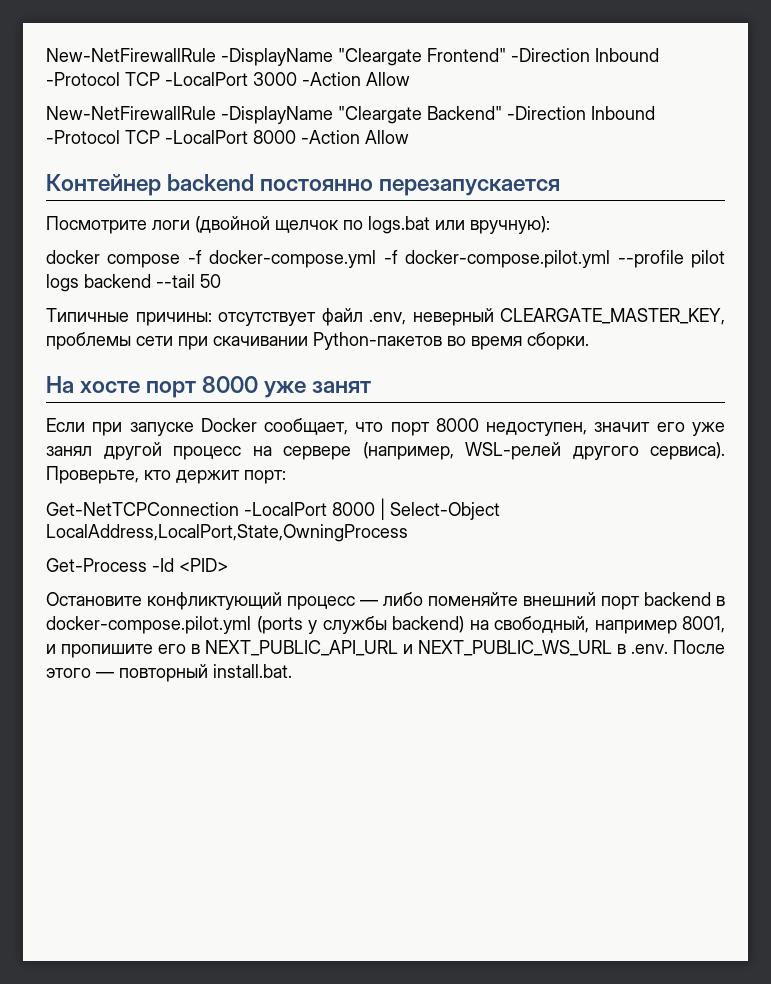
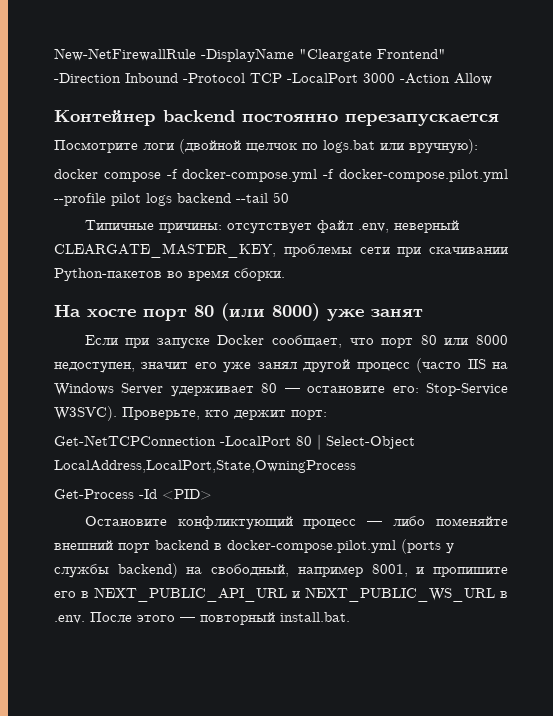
- New-NetFirewallRule -DisplayName "Cleargate Backend" -Direction Inbound -Protocol TCP -LocalPort 8000 -Action Allow
- На хосте порт 8000 уже занят
+ На хосте порт 80 (или 8000) уже занят
- Если при запуске Docker сообщает, что порт 8000 недоступен, значит его уже занял другой процесс на сервере (например, WSL-релей другого сервиса).
+ Если при запуске Docker сообщает, что порт 80 или 8000 недоступен, значит его уже занял другой процесс (часто IIS на Windows Server удерживает 80 — остановите его: Stop-Service W3SVC).
- Get-NetTCPConnection -LocalPort 8000 | Select-Object LocalAddress,LocalPort,State,OwningProcess
+ Get-NetTCPConnection -LocalPort 80 | Select-Object LocalAddress,LocalPort,State,OwningProcess

